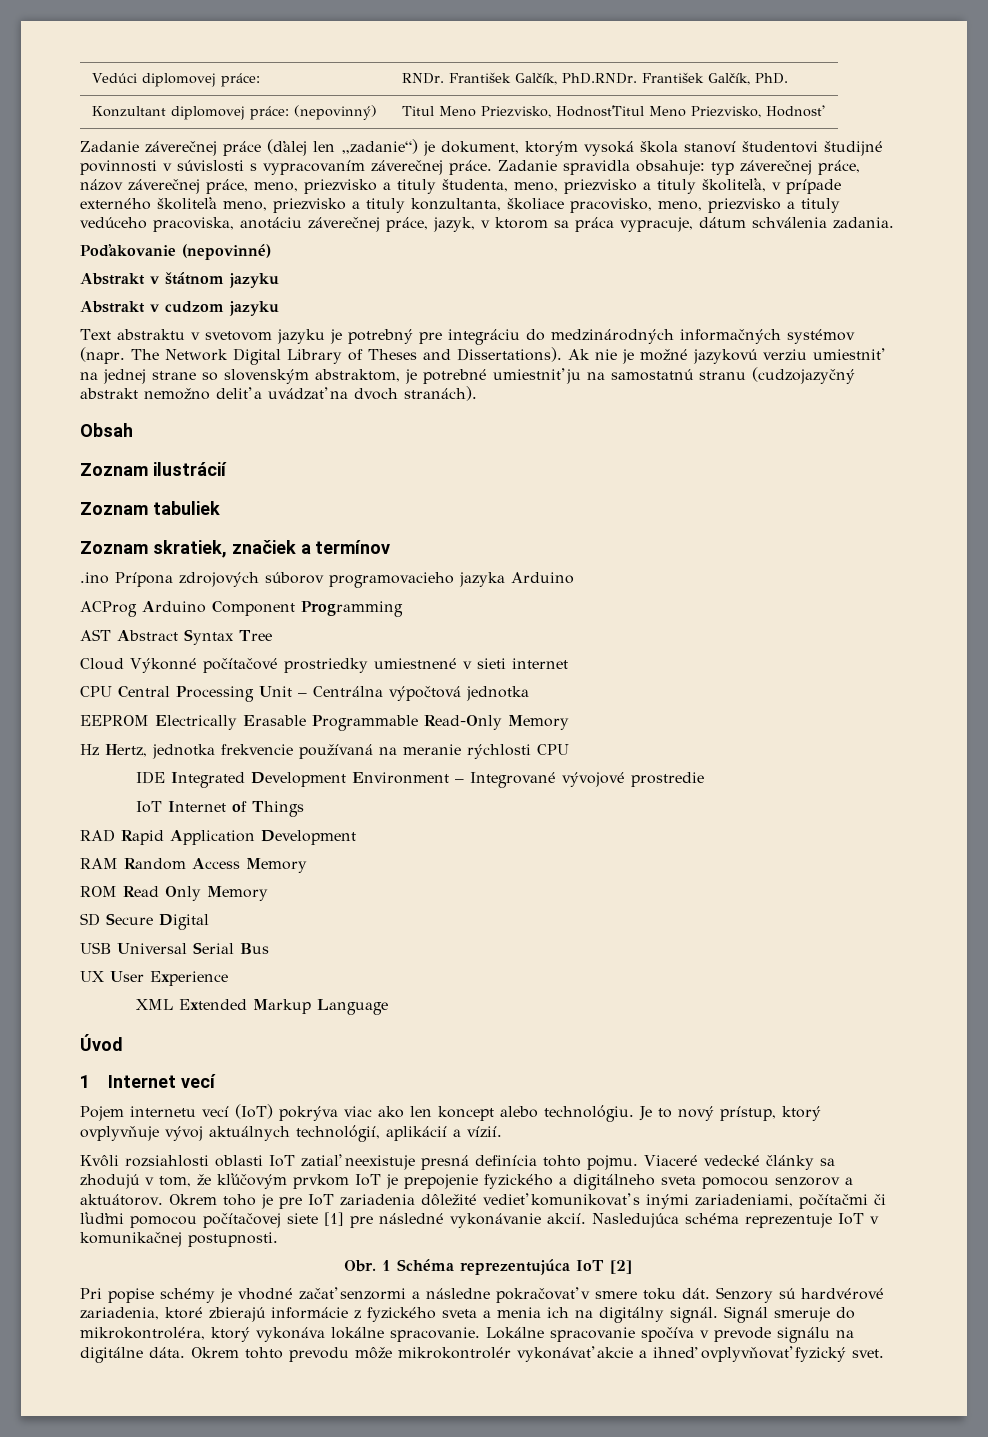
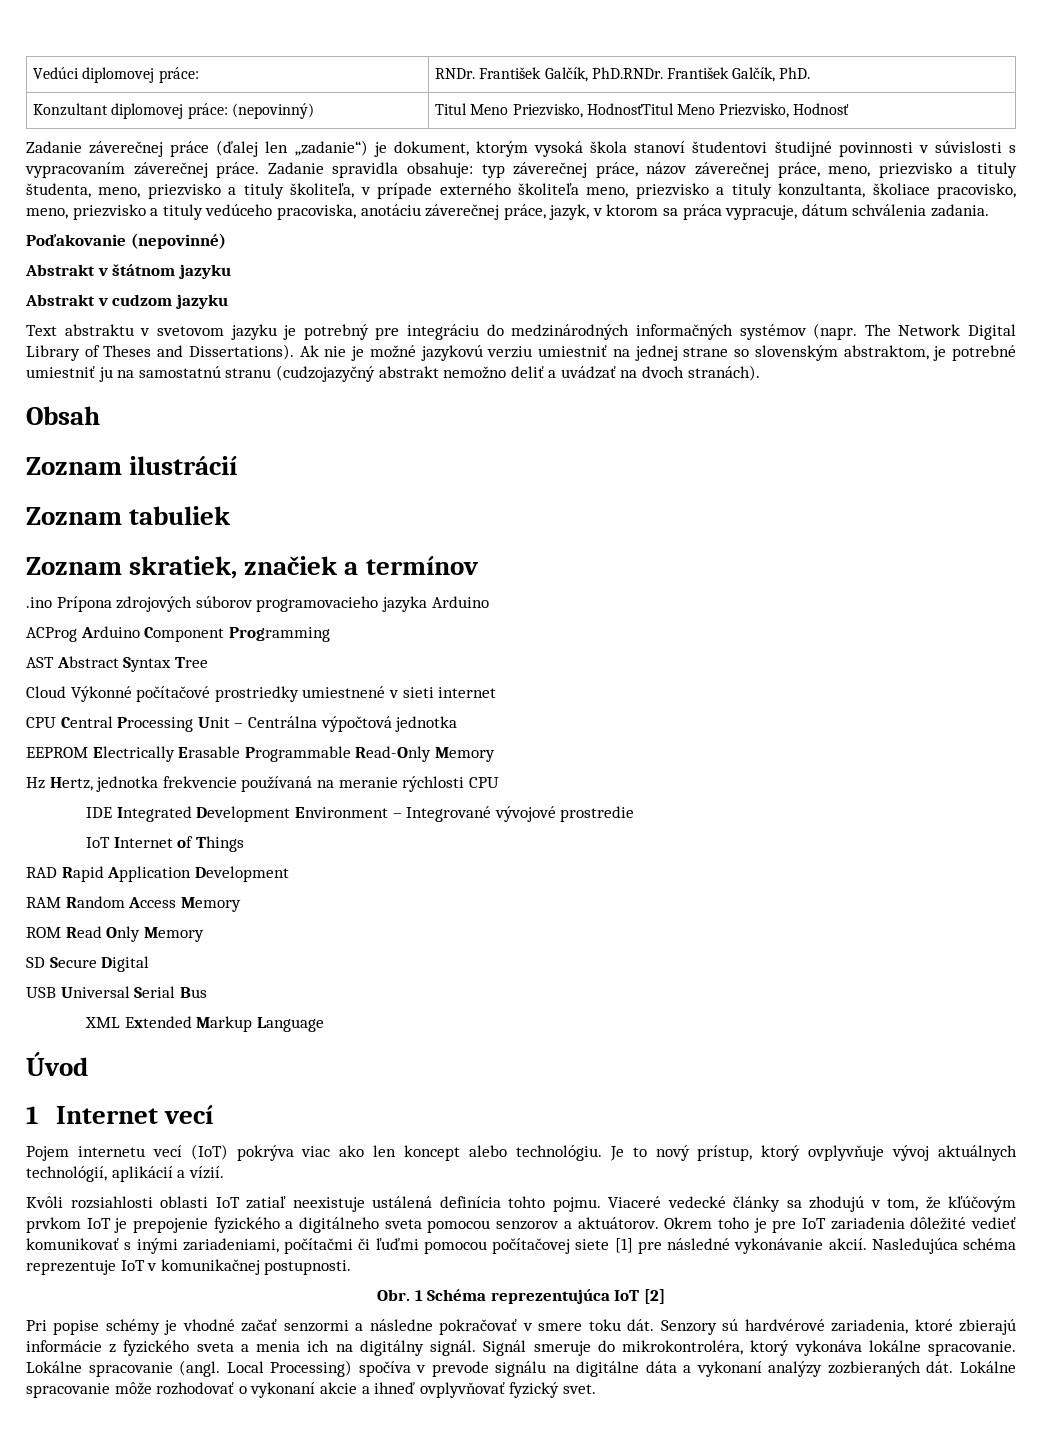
- UX User Experience
- Kvôli rozsiahlosti oblasti IoT zatiaľ neexistuje presná definícia tohto pojmu.
+ Kvôli rozsiahlosti oblasti IoT zatiaľ neexistuje ustálená definícia tohto pojmu.
- Lokálne spracovanie spočíva v prevode signálu na digitálne dáta. Okrem tohto prevodu môže mikrokontrolér vykonávať akcie a ihneď ovplyvňovať fyzický svet.
+ Lokálne spracovanie (angl. Local Processing) spočíva v prevode signálu na digitálne dáta a vykonaní analýzy zozbieraných dát. Lokálne spracovanie môže rozhodovať o vykonaní akcie a ihneď ovplyvňovať fyzický svet.

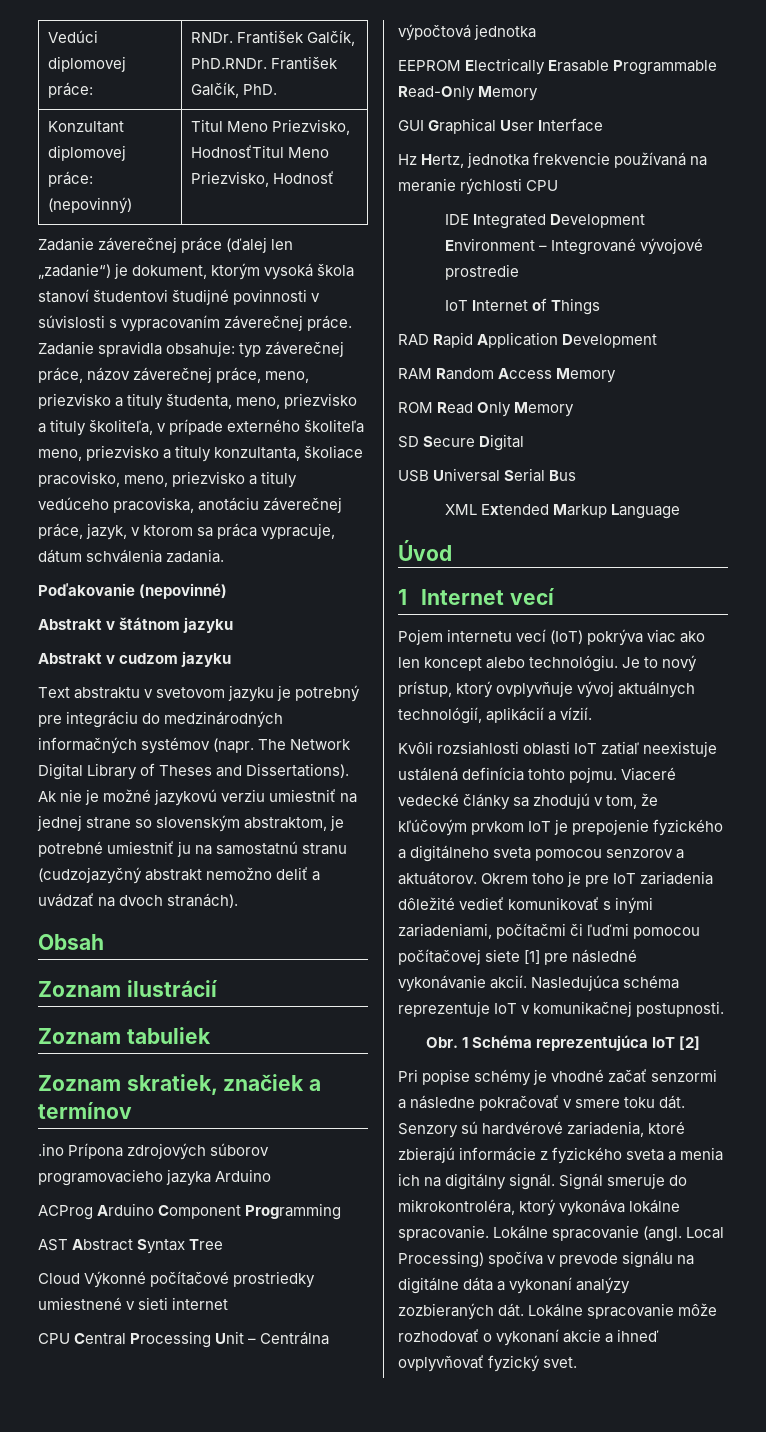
+ GUI Graphical User Interface

